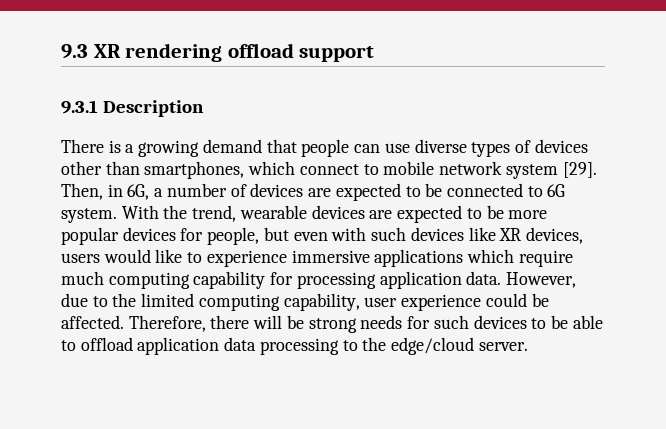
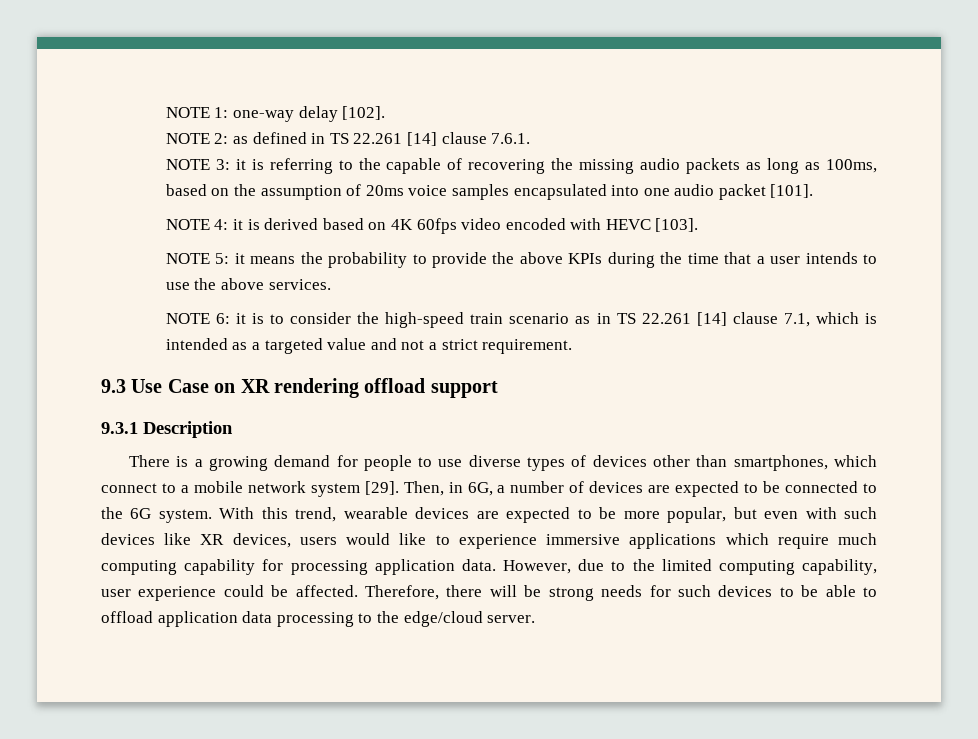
- 9.3 XR rendering offload support
+ NOTE 1: one-way delay [102].
+ NOTE 2: as defined in TS 22.261 [14] clause 7.6.1.
+ NOTE 3: it is referring to the capable of recovering the missing audio packets as long as 100ms, based on the assumption of 20ms voice samples encapsulated into one audio packet [101].
+ NOTE 4: it is derived based on 4K 60fps video encoded with HEVC [103].
+ NOTE 5: it means the probability to provide the above KPIs during the time that a user intends to use the above services.
+ NOTE 6: it is to consider the high-speed train scenario as in TS 22.261 [14] clause 7.1, which is intended as a targeted value and not a strict requirement.
+ 9.3 Use Case on XR rendering offload support
- There is a growing demand that people can use diverse types of devices other than smartphones, which connect to mobile network system [29].
+ There is a growing demand for people to use diverse types of devices other than smartphones, which connect to a mobile network system [29].
- Then, in 6G, a number of devices are expected to be connected to 6G system.
+ Then, in 6G, a number of devices are expected to be connected to the 6G system.
- With the trend, wearable devices are expected to be more popular devices for people, but even with such devices like XR devices, users would like to experience immersive applications which require much computing capability for processing application data.
+ With this trend, wearable devices are expected to be more popular, but even with such devices like XR devices, users would like to experience immersive applications which require much computing capability for processing application data.

